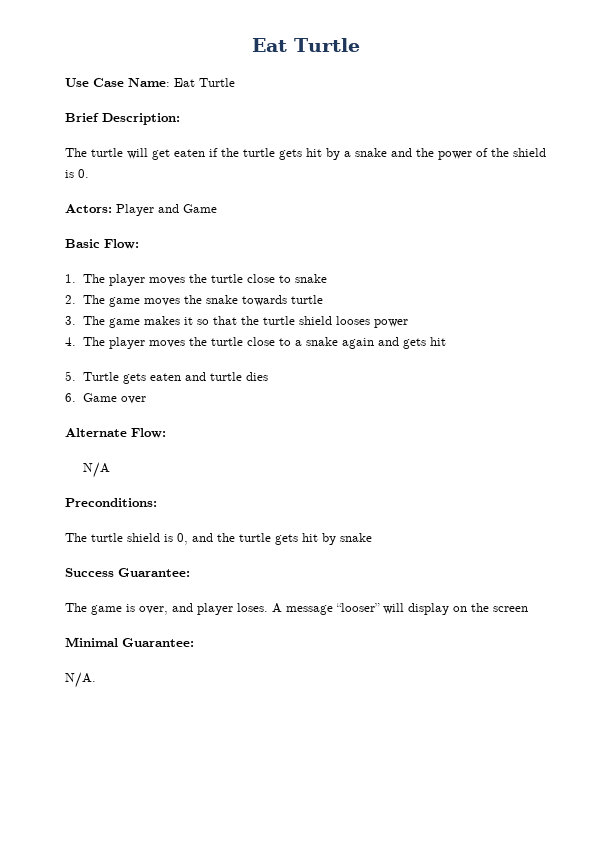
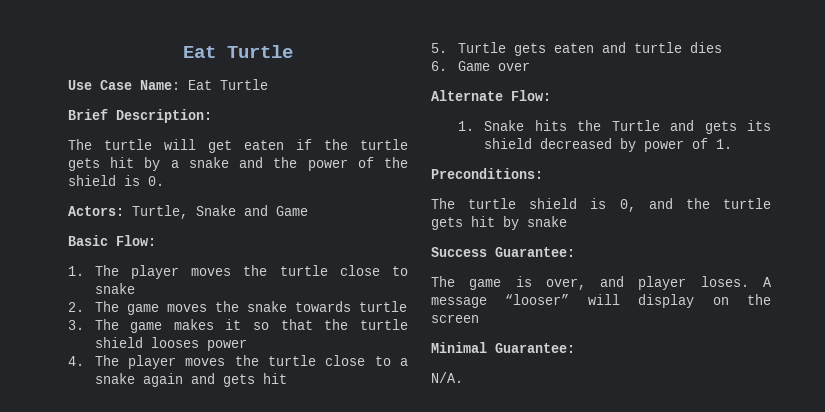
- Actors: Player and Game
+ Actors: Turtle, Snake and Game
- N/A
+ 1. Snake hits the Turtle and gets its shield decreased by power of 1.

